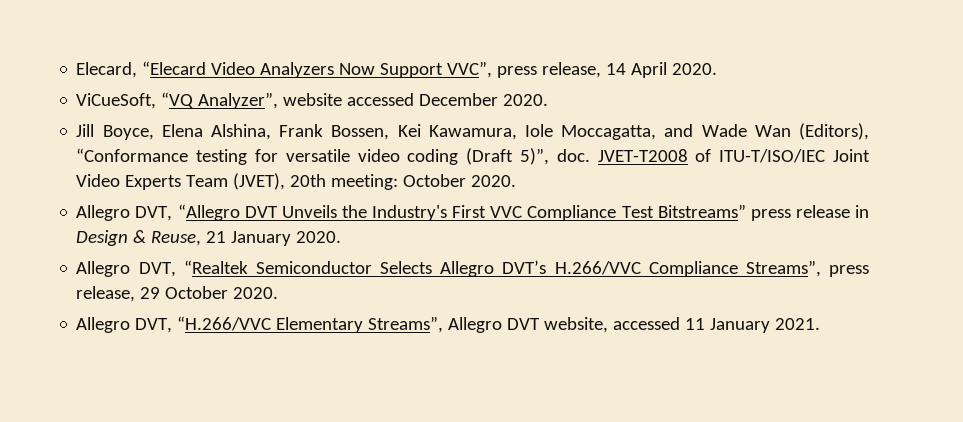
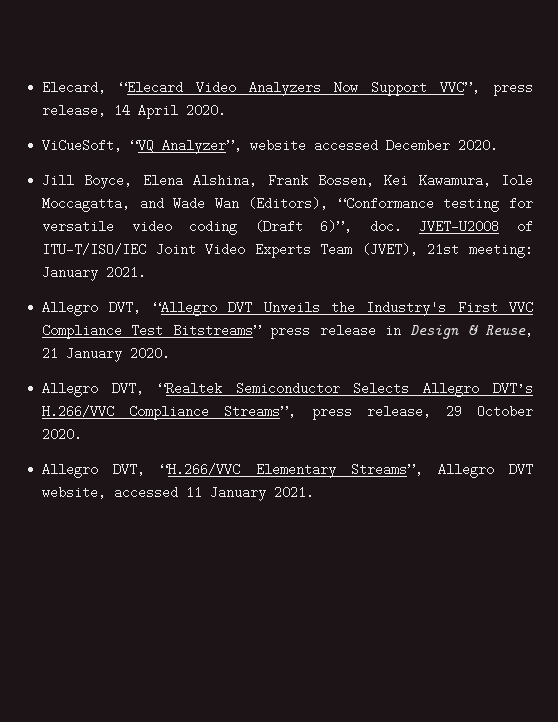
- Jill Boyce, Elena Alshina, Frank Bossen, Kei Kawamura, Iole Moccagatta, and Wade Wan (Editors), “Conformance testing for versatile video coding (Draft 5)”, doc. JVET-T2008 of ITU-T/ISO/IEC Joint Video Experts Team (JVET), 20th meeting: October 2020.
+ Jill Boyce, Elena Alshina, Frank Bossen, Kei Kawamura, Iole Moccagatta, and Wade Wan (Editors), “Conformance testing for versatile video coding (Draft 6)”, doc. JVET-U2008 of ITU-T/ISO/IEC Joint Video Experts Team (JVET), 21st meeting: January 2021.

